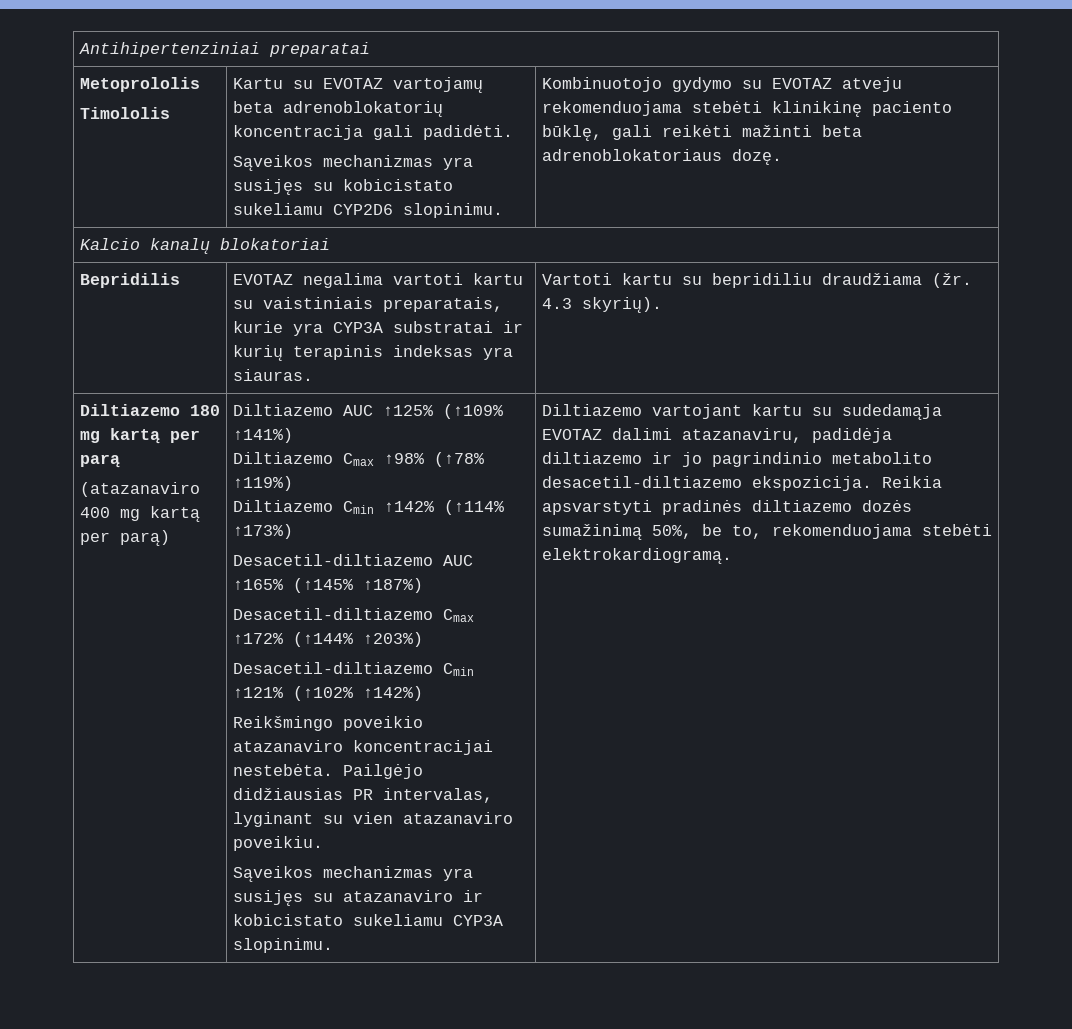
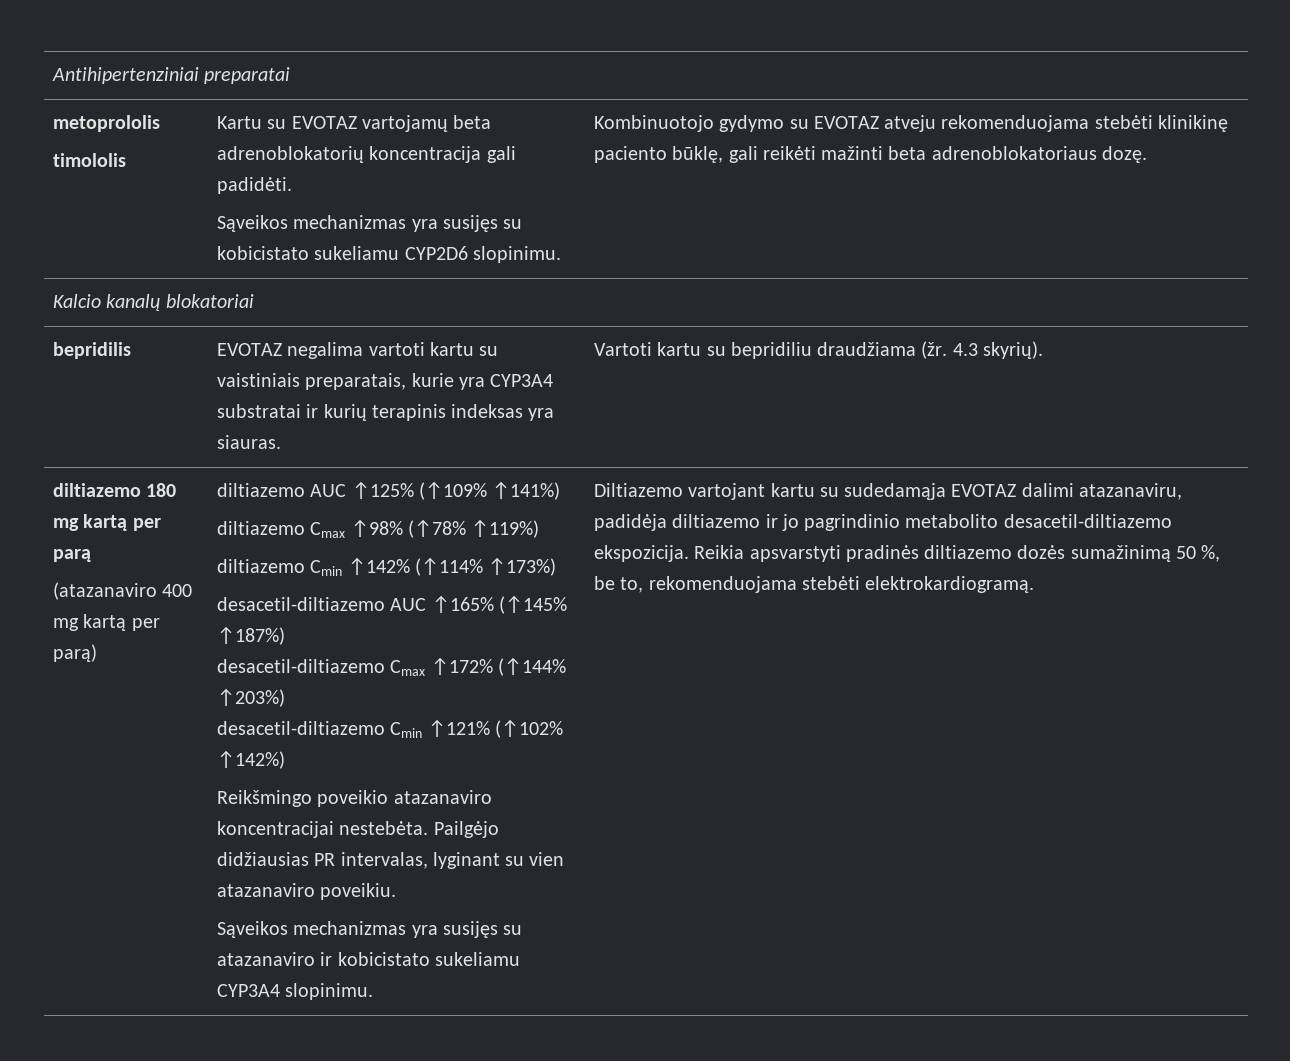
- Metoprololis
- Timololis | Kartu su EVOTAZ vartojamų beta adrenoblokatorių koncentracija gali padidėti.
+ metoprololis
+ timololis | Kartu su EVOTAZ vartojamų beta adrenoblokatorių koncentracija gali padidėti.
- Bepridilis | EVOTAZ negalima vartoti kartu su vaistiniais preparatais, kurie yra CYP3A substratai ir kurių terapinis indeksas yra siauras. | Vartoti kartu su bepridiliu draudžiama (žr. 4.3 skyrių).
+ bepridilis | EVOTAZ negalima vartoti kartu su vaistiniais preparatais, kurie yra CYP3A4 substratai ir kurių terapinis indeksas yra siauras. | Vartoti kartu su bepridiliu draudžiama (žr. 4.3 skyrių).
- Diltiazemo 180 mg kartą per parą
+ diltiazemo 180 mg kartą per parą
- Diltiazemo AUC ↑125% (↑109% ↑141%)
+ diltiazemo AUC ↑125% (↑109% ↑141%)
- Diltiazemo Cmax ↑98% (↑78% ↑119%)
+ diltiazemo Cmax ↑98% (↑78% ↑119%)
- Diltiazemo Cmin ↑142% (↑114% ↑173%)
+ diltiazemo Cmin ↑142% (↑114% ↑173%)
- Desacetil-diltiazemo AUC ↑165% (↑145% ↑187%)
+ desacetil-diltiazemo AUC ↑165% (↑145% ↑187%)
- Desacetil-diltiazemo Cmax ↑172% (↑144% ↑203%)
+ desacetil-diltiazemo Cmax ↑172% (↑144% ↑203%)
- Desacetil-diltiazemo Cmin ↑121% (↑102% ↑142%)
+ desacetil-diltiazemo Cmin ↑121% (↑102% ↑142%)
- Sąveikos mechanizmas yra susijęs su atazanaviro ir kobicistato sukeliamu CYP3A slopinimu.
+ Sąveikos mechanizmas yra susijęs su atazanaviro ir kobicistato sukeliamu CYP3A4 slopinimu.
- Reikia apsvarstyti pradinės diltiazemo dozės sumažinimą 50%, be to, rekomenduojama stebėti elektrokardiogramą.
+ Reikia apsvarstyti pradinės diltiazemo dozės sumažinimą 50 %, be to, rekomenduojama stebėti elektrokardiogramą.

